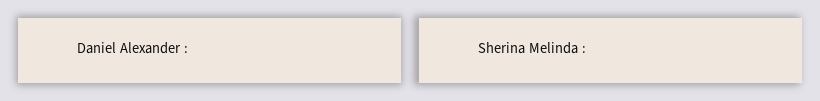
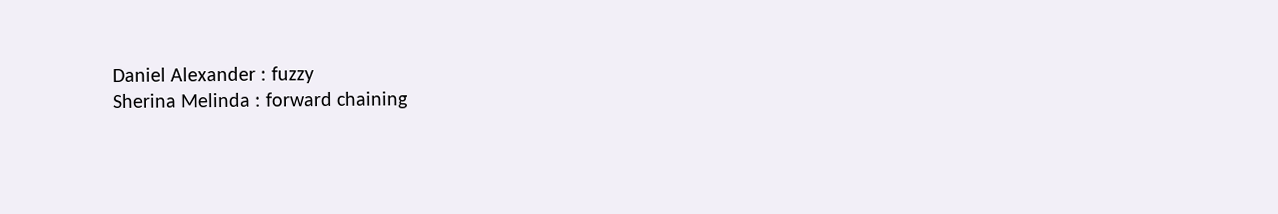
- Daniel Alexander :
+ Daniel Alexander : fuzzy
- Sherina Melinda :
+ Sherina Melinda : forward chaining

